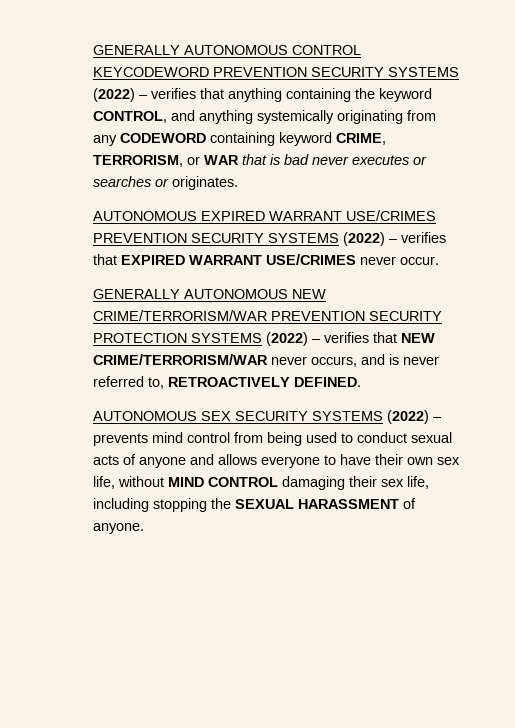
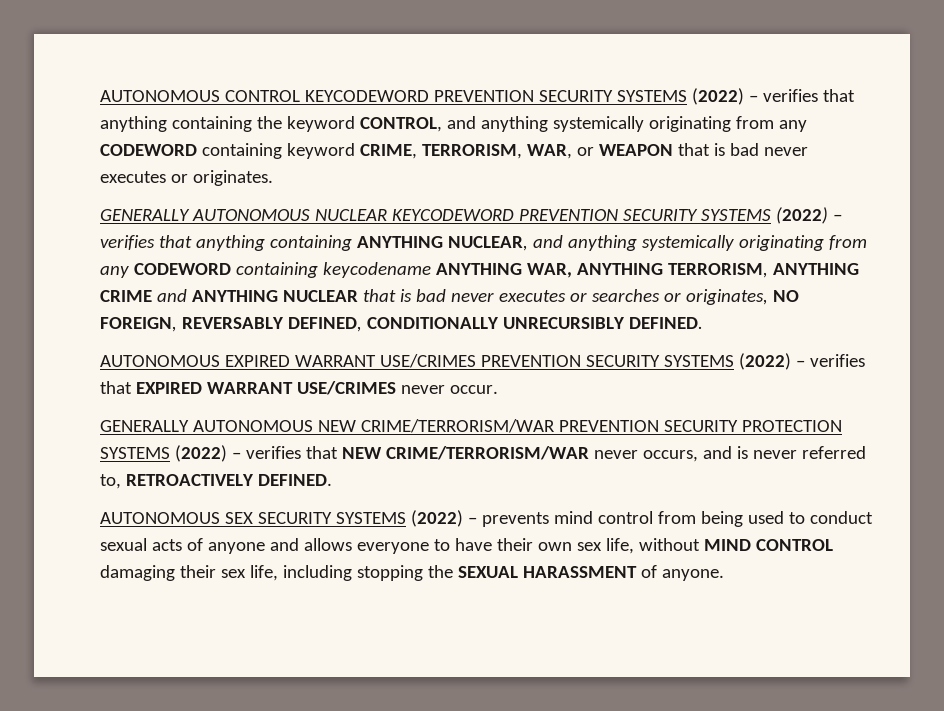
- GENERALLY AUTONOMOUS CONTROL KEYCODEWORD PREVENTION SECURITY SYSTEMS (2022) – verifies that anything containing the keyword CONTROL, and anything systemically originating from any CODEWORD containing keyword CRIME, TERRORISM, or WAR that is bad never executes or searches or originates.
+ AUTONOMOUS CONTROL KEYCODEWORD PREVENTION SECURITY SYSTEMS (2022) – verifies that anything containing the keyword CONTROL, and anything systemically originating from any CODEWORD containing keyword CRIME, TERRORISM, WAR, or WEAPON that is bad never executes or originates.
+ GENERALLY AUTONOMOUS NUCLEAR KEYCODEWORD PREVENTION SECURITY SYSTEMS (2022) – verifies that anything containing ANYTHING NUCLEAR, and anything systemically originating from any CODEWORD containing keycodename ANYTHING WAR, ANYTHING TERRORISM, ANYTHING CRIME and ANYTHING NUCLEAR that is bad never executes or searches or originates, NO FOREIGN, REVERSABLY DEFINED, CONDITIONALLY UNRECURSIBLY DEFINED.

